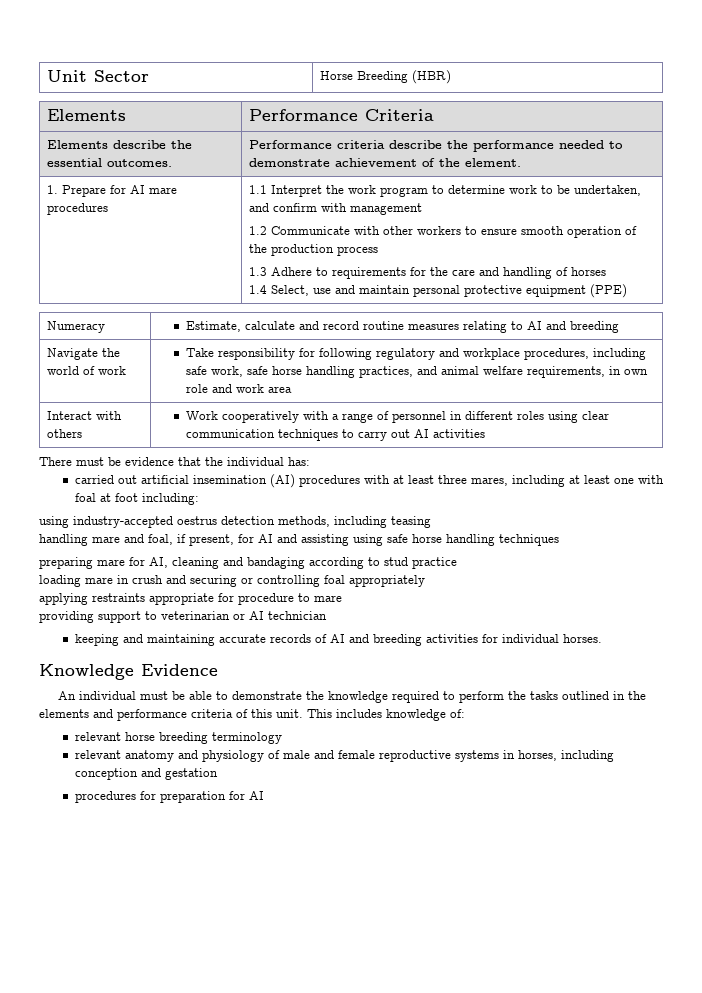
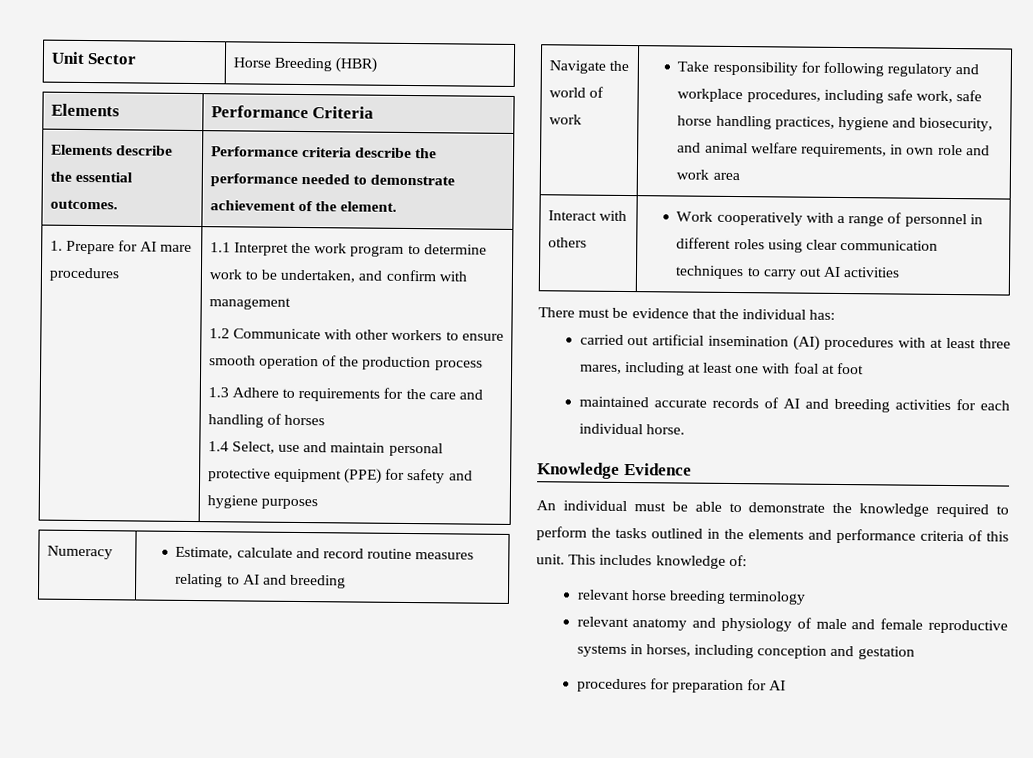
- 1.4 Select, use and maintain personal protective equipment (PPE)
+ 1.4 Select, use and maintain personal protective equipment (PPE) for safety and hygiene purposes
- Navigate the world of work | Take responsibility for following regulatory and workplace procedures, including safe work, safe horse handling practices, and animal welfare requirements, in own role and work area
+ Navigate the world of work | Take responsibility for following regulatory and workplace procedures, including safe work, safe horse handling practices, hygiene and biosecurity, and animal welfare requirements, in own role and work area
- carried out artificial insemination (AI) procedures with at least three mares, including at least one with foal at foot including:
- using industry-accepted oestrus detection methods, including teasing
- handling mare and foal, if present, for AI and assisting using safe horse handling techniques
- preparing mare for AI, cleaning and bandaging according to stud practice
- loading mare in crush and securing or controlling foal appropriately
- applying restraints appropriate for procedure to mare
- providing support to veterinarian or AI technician
- keeping and maintaining accurate records of AI and breeding activities for individual horses.
+ carried out artificial insemination (AI) procedures with at least three mares, including at least one with foal at foot
+ maintained accurate records of AI and breeding activities for each individual horse.

